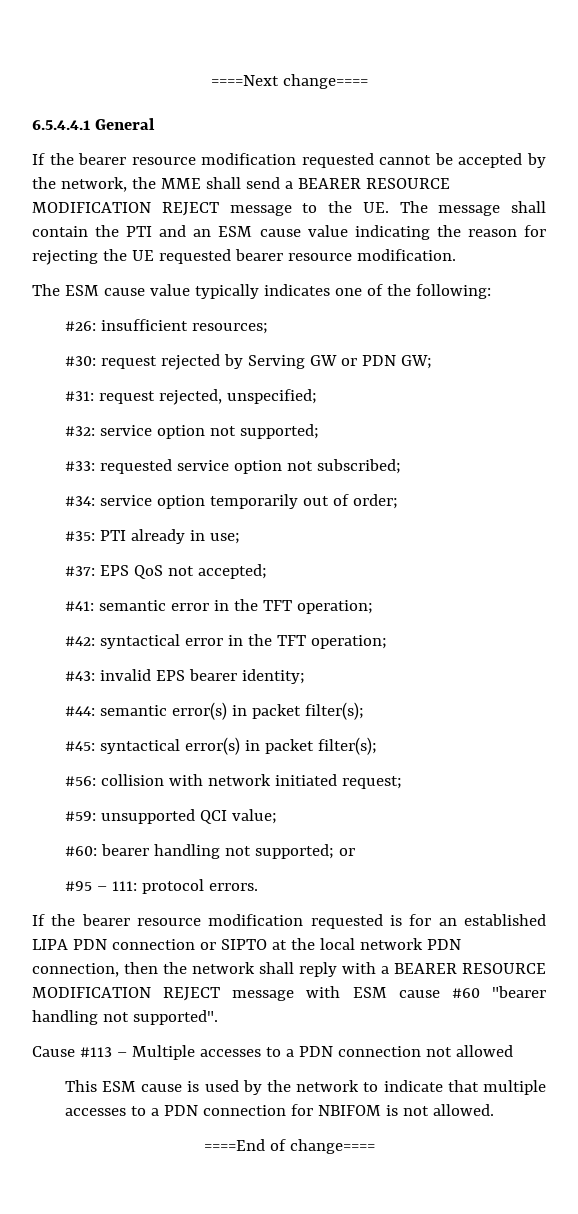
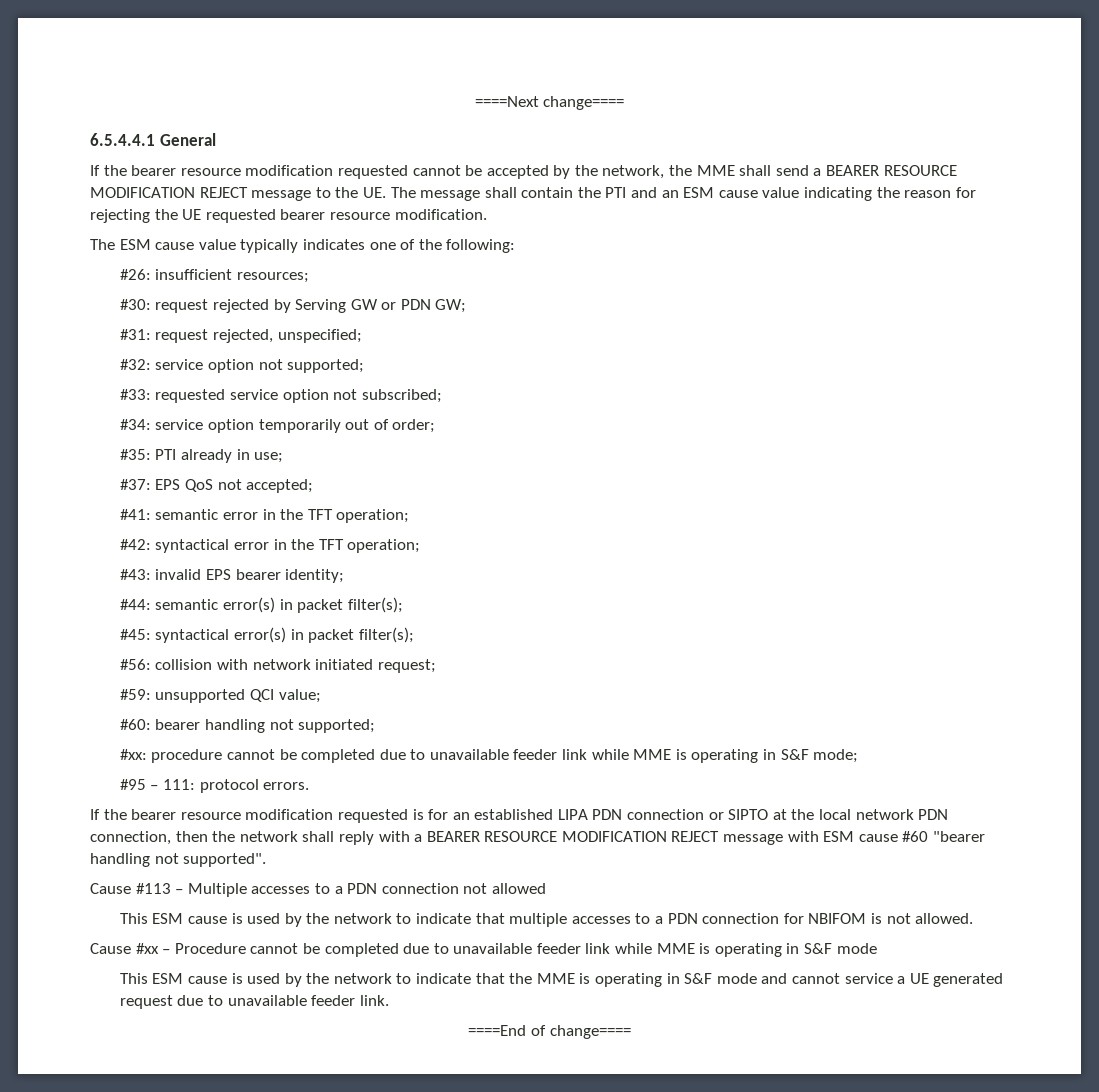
- #60: bearer handling not supported; or
+ #60: bearer handling not supported;
+ #xx: procedure cannot be completed due to unavailable feeder link while MME is operating in S&F mode;
+ Cause #xx – Procedure cannot be completed due to unavailable feeder link while MME is operating in S&F mode
+ This ESM cause is used by the network to indicate that the MME is operating in S&F mode and cannot service a UE generated request due to unavailable feeder link.

